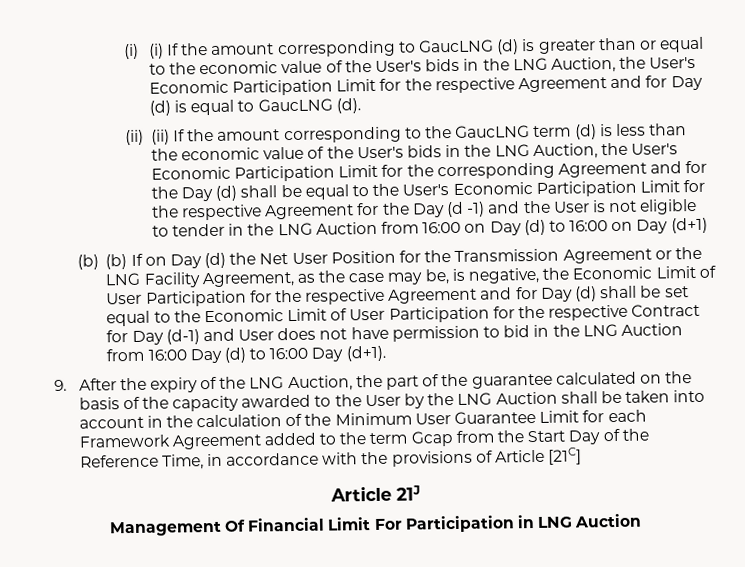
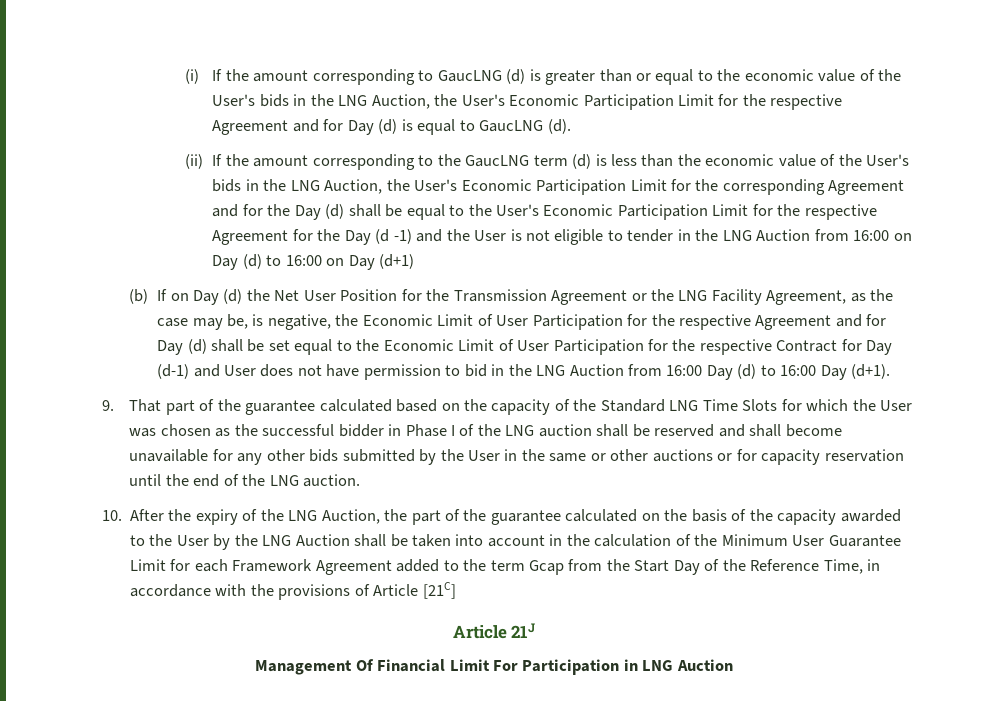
- (i) (i) If the amount corresponding to GaucLNG (d) is greater than or equal to the economic value of the User's bids in the LNG Auction, the User's Economic Participation Limit for the respective Agreement and for Day (d) is equal to GaucLNG (d).
+ (i) If the amount corresponding to GaucLNG (d) is greater than or equal to the economic value of the User's bids in the LNG Auction, the User's Economic Participation Limit for the respective Agreement and for Day (d) is equal to GaucLNG (d).
- (ii) (ii) If the amount corresponding to the GaucLNG term (d) is less than the economic value of the User's bids in the LNG Auction, the User's Economic Participation Limit for the corresponding Agreement and for the Day (d) shall be equal to the User's Economic Participation Limit for the respective Agreement for the Day (d -1) and the User is not eligible to tender in the LNG Auction from 16:00 on Day (d) to 16:00 on Day (d+1)
+ (ii) If the amount corresponding to the GaucLNG term (d) is less than the economic value of the User's bids in the LNG Auction, the User's Economic Participation Limit for the corresponding Agreement and for the Day (d) shall be equal to the User's Economic Participation Limit for the respective Agreement for the Day (d -1) and the User is not eligible to tender in the LNG Auction from 16:00 on Day (d) to 16:00 on Day (d+1)
- (b) (b) If on Day (d) the Net User Position for the Transmission Agreement or the LNG Facility Agreement, as the case may be, is negative, the Economic Limit of User Participation for the respective Agreement and for Day (d) shall be set equal to the Economic Limit of User Participation for the respective Contract for Day (d-1) and User does not have permission to bid in the LNG Auction from 16:00 Day (d) to 16:00 Day (d+1).
+ (b) If on Day (d) the Net User Position for the Transmission Agreement or the LNG Facility Agreement, as the case may be, is negative, the Economic Limit of User Participation for the respective Agreement and for Day (d) shall be set equal to the Economic Limit of User Participation for the respective Contract for Day (d-1) and User does not have permission to bid in the LNG Auction from 16:00 Day (d) to 16:00 Day (d+1).
- 9. After the expiry of the LNG Auction, the part of the guarantee calculated on the basis of the capacity awarded to the User by the LNG Auction shall be taken into account in the calculation of the Minimum User Guarantee Limit for each Framework Agreement added to the term Gcap from the Start Day of the Reference Time, in accordance with the provisions of Article [21C]
+ 9. That part of the guarantee calculated based on the capacity of the Standard LNG Time Slots for which the User was chosen as the successful bidder in Phase I of the LNG auction shall be reserved and shall become unavailable for any other bids submitted by the User in the same or other auctions or for capacity reservation until the end of the LNG auction.
+ 10. After the expiry of the LNG Auction, the part of the guarantee calculated on the basis of the capacity awarded to the User by the LNG Auction shall be taken into account in the calculation of the Minimum User Guarantee Limit for each Framework Agreement added to the term Gcap from the Start Day of the Reference Time, in accordance with the provisions of Article [21C]

